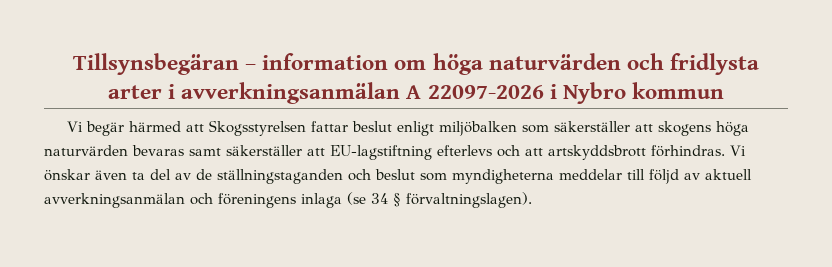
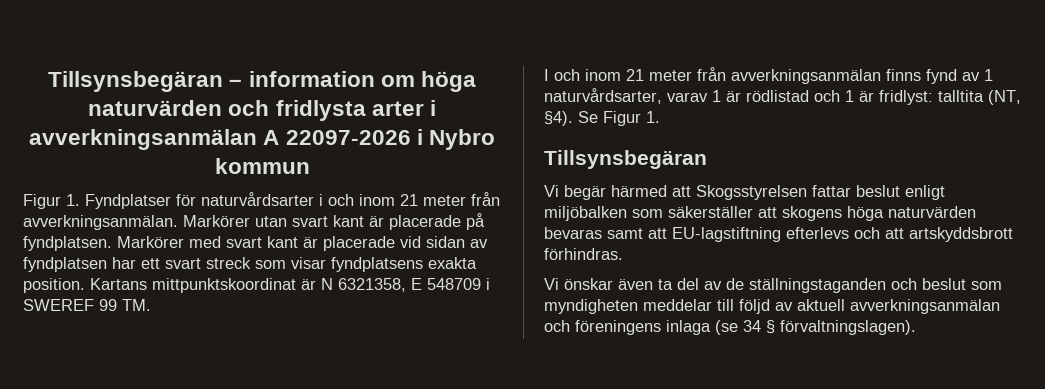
+ Figur 1. Fyndplatser för naturvårdsarter i och inom 21 meter från avverkningsanmälan. Markörer utan svart kant är placerade på fyndplatsen. Markörer med svart kant är placerade vid sidan av fyndplatsen har ett svart streck som visar fyndplatsens exakta position. Kartans mittpunktskoordinat är N 6321358, E 548709 i SWEREF 99 TM.
+ I och inom 21 meter från avverkningsanmälan finns fynd av 1 naturvårdsarter, varav 1 är rödlistad och 1 är fridlyst: talltita (NT, §4). Se Figur 1.
+ Tillsynsbegäran
- Vi begär härmed att Skogsstyrelsen fattar beslut enligt miljöbalken som säkerställer att skogens höga naturvärden bevaras samt säkerställer att EU-lagstiftning efterlevs och att artskyddsbrott förhindras. Vi önskar även ta del av de ställningstaganden och beslut som myndigheterna meddelar till följd av aktuell avverkningsanmälan och föreningens inlaga (se 34 § förvaltningslagen).
+ Vi begär härmed att Skogsstyrelsen fattar beslut enligt miljöbalken som säkerställer att skogens höga naturvärden bevaras samt att EU-lagstiftning efterlevs och att artskyddsbrott förhindras.
+ Vi önskar även ta del av de ställningstaganden och beslut som myndigheten meddelar till följd av aktuell avverkningsanmälan och föreningens inlaga (se 34 § förvaltningslagen).

